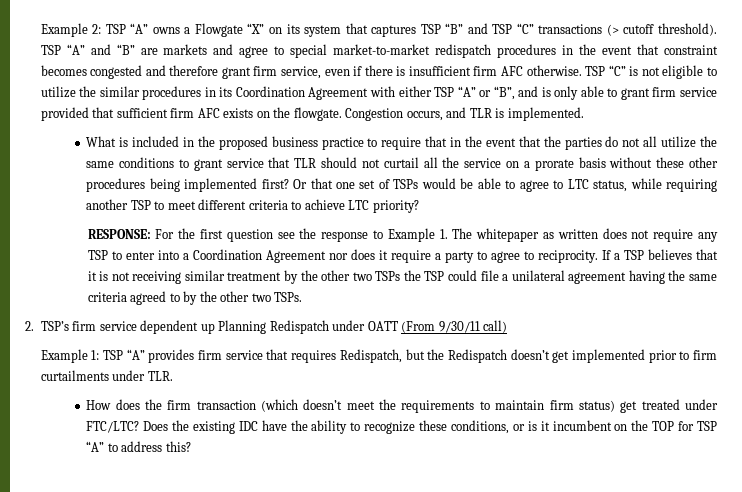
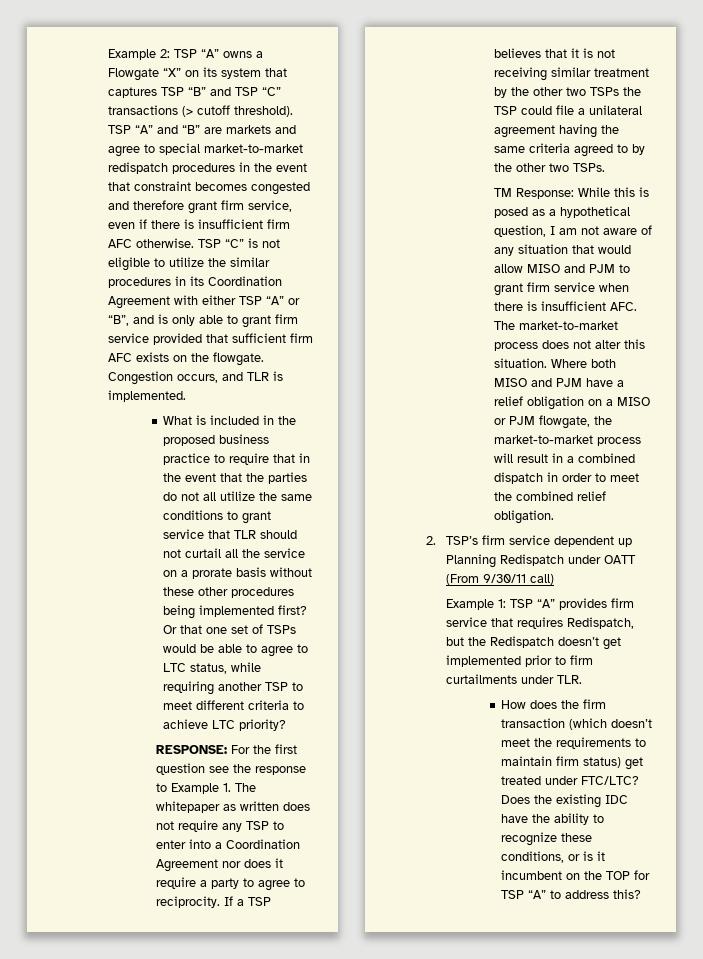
+ TM Response: While this is posed as a hypothetical question, I am not aware of any situation that would allow MISO and PJM to grant firm service when there is insufficient AFC. The market-to-market process does not alter this situation. Where both MISO and PJM have a relief obligation on a MISO or PJM flowgate, the market-to-market process will result in a combined dispatch in order to meet the combined relief obligation.

